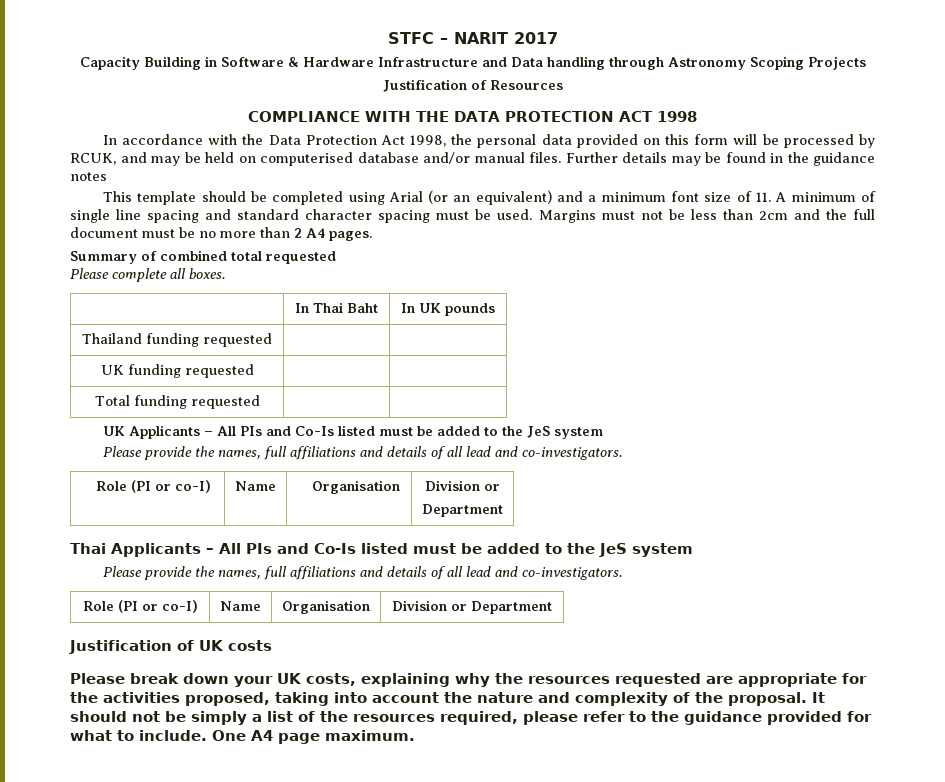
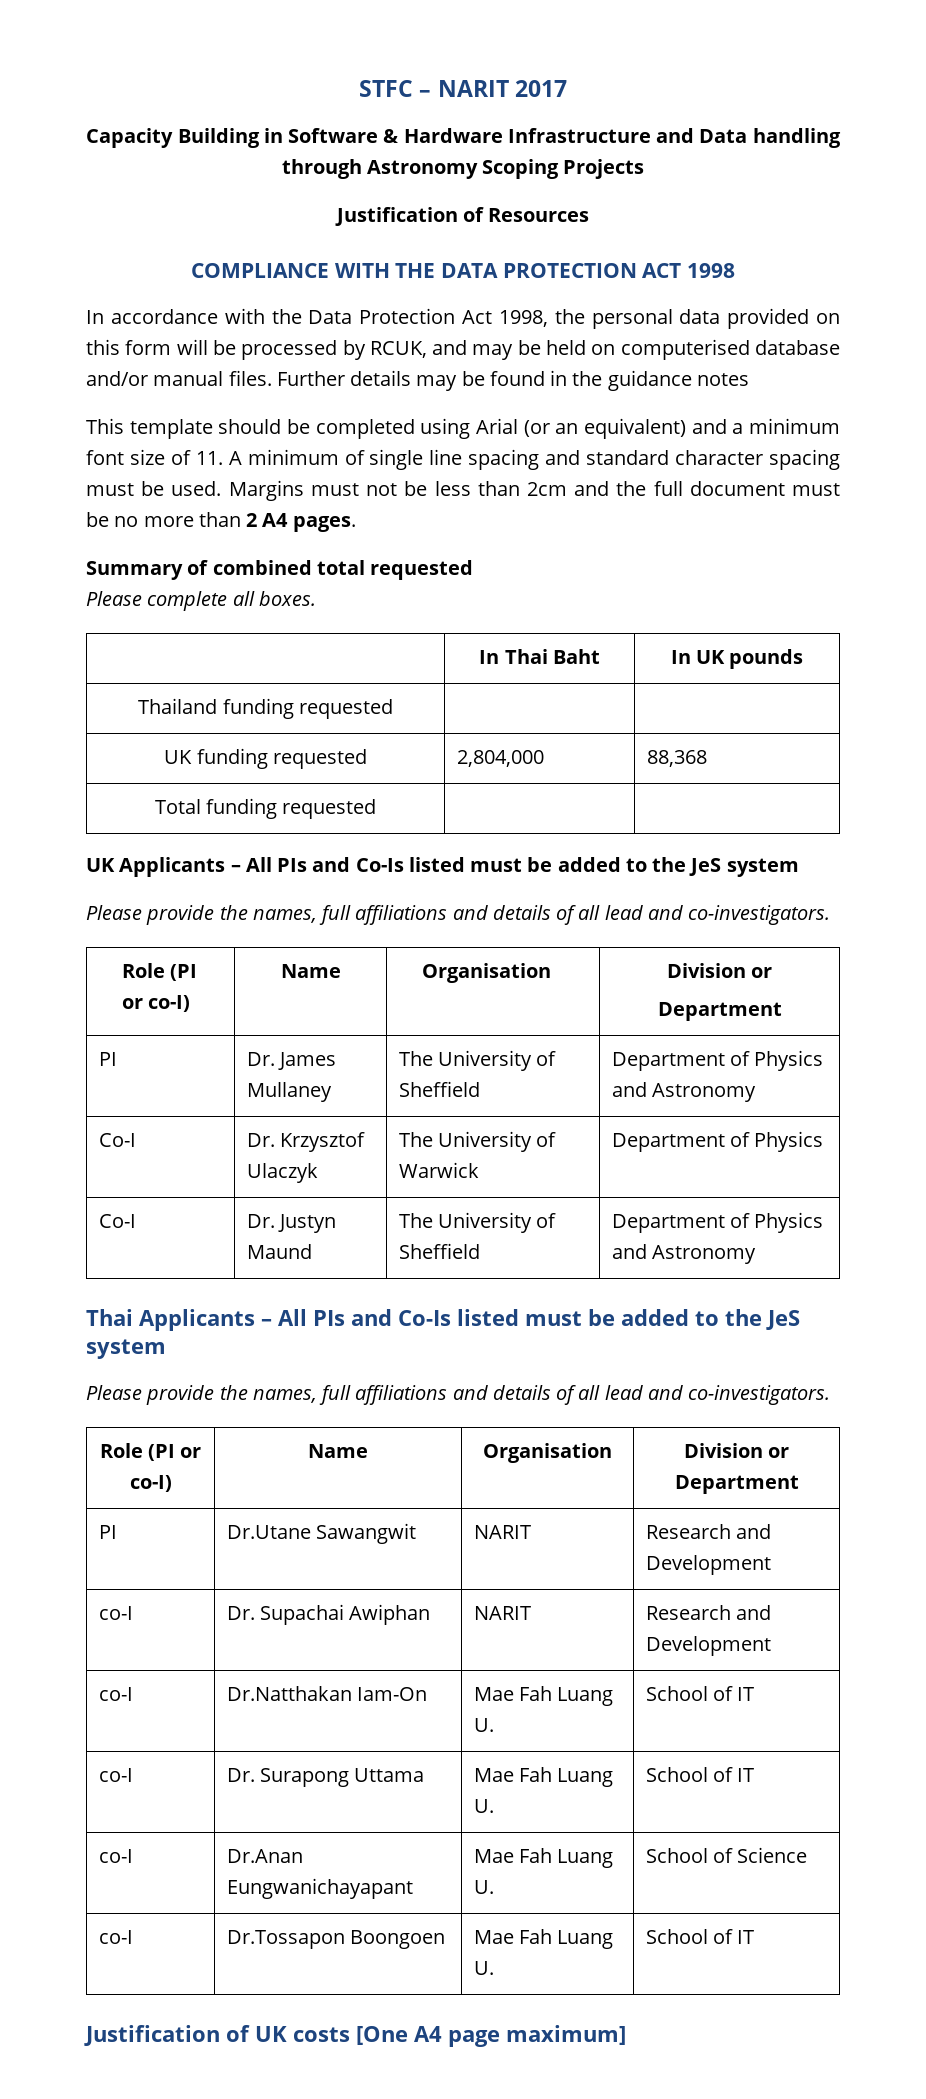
- UK funding requested | |
+ UK funding requested | 2,804,000 | 88,368
+ PI | Dr. James Mullaney | The University of Sheffield | Department of Physics and Astronomy
+ Co-I | Dr. Krzysztof Ulaczyk | The University of Warwick | Department of Physics
+ Co-I | Dr. Justyn Maund | The University of Sheffield | Department of Physics and Astronomy
- Justification of UK costs
- Please break down your UK costs, explaining why the resources requested are appropriate for the activities proposed, taking into account the nature and complexity of the proposal. It should not be simply a list of the resources required, please refer to the guidance provided for what to include. One A4 page maximum.
+ PI | Dr.Utane Sawangwit | NARIT | Research and Development
+ co-I | Dr. Supachai Awiphan | NARIT | Research and Development
+ co-I | Dr.Natthakan Iam-On | Mae Fah Luang U. | School of IT
+ co-I | Dr. Surapong Uttama | Mae Fah Luang U. | School of IT
+ co-I | Dr.Anan Eungwanichayapant | Mae Fah Luang U. | School of Science
+ co-I | Dr.Tossapon Boongoen | Mae Fah Luang U. | School of IT
+ Justification of UK costs [One A4 page maximum]

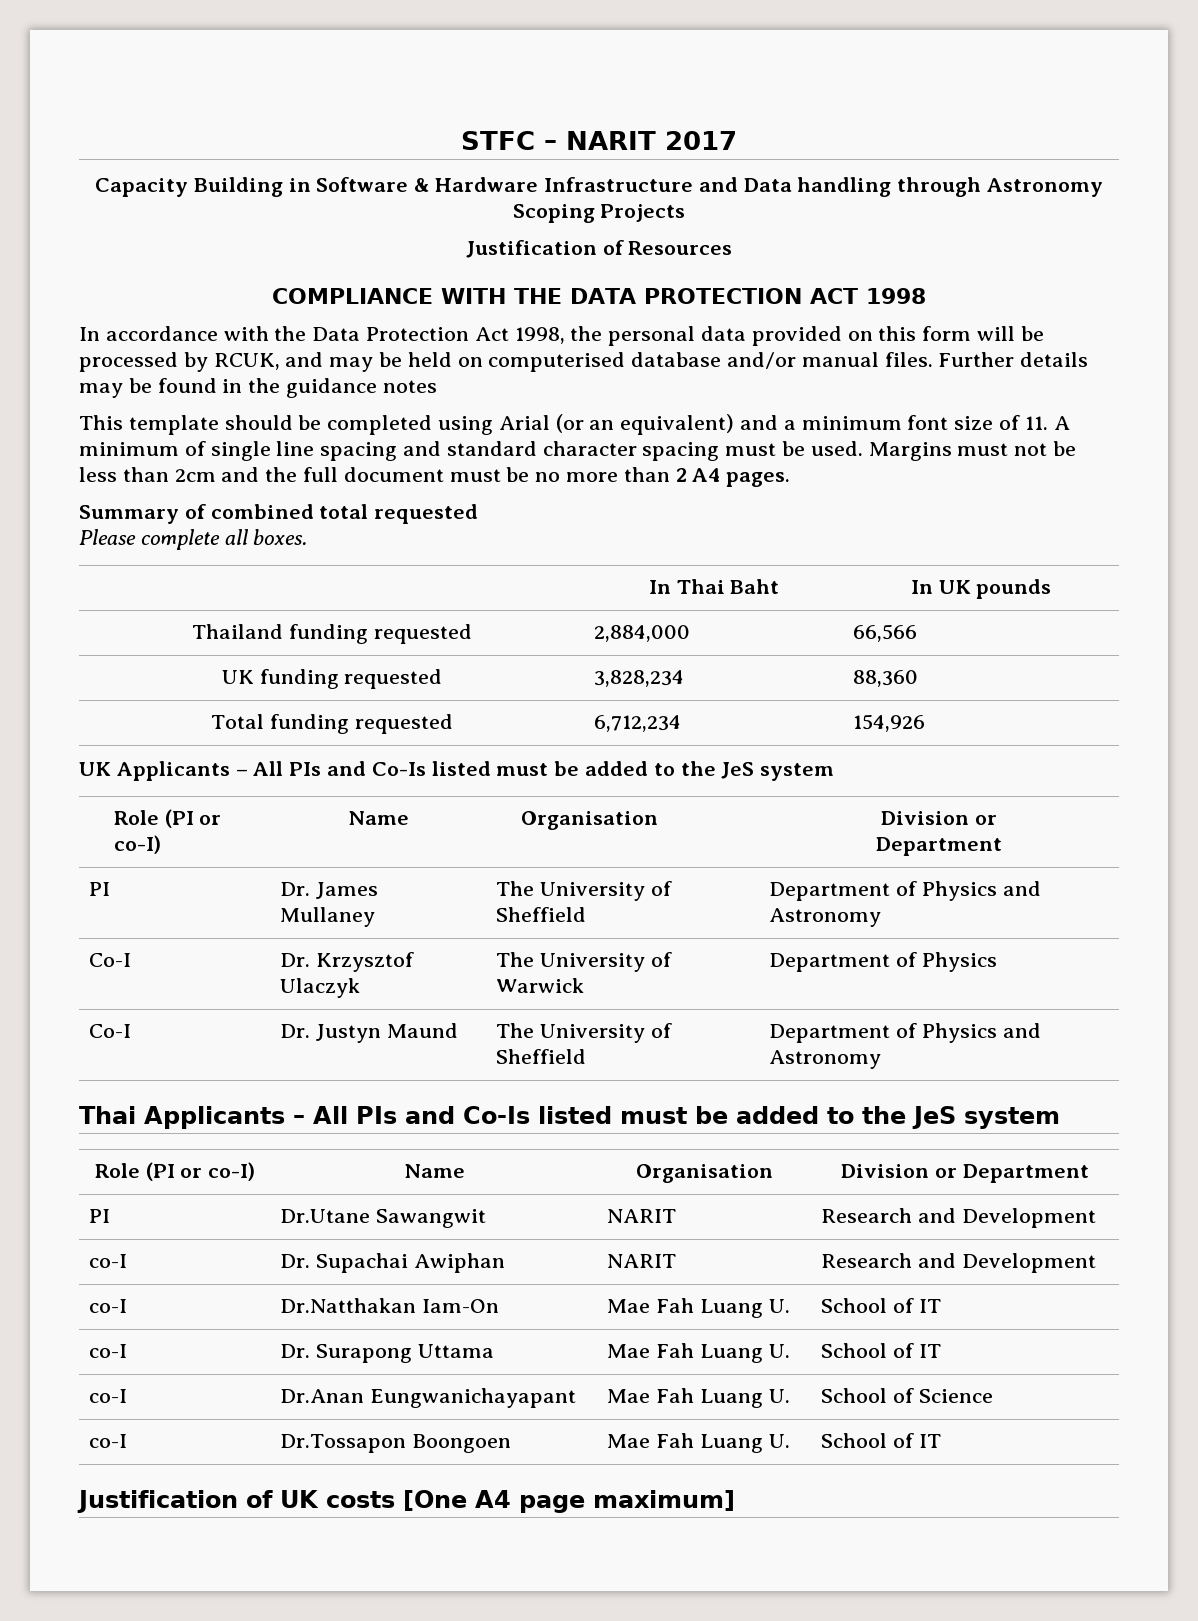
- Thailand funding requested | |
+ Thailand funding requested | 2,884,000 | 66,566
- UK funding requested | 2,804,000 | 88,368
+ UK funding requested | 3,828,234 | 88,360
- Total funding requested | |
+ Total funding requested | 6,712,234 | 154,926
  UK Applicants – All PIs and Co-Is listed must be added to the JeS system
- Please provide the names, full affiliations and details of all lead and co-investigators.
  Thai Applicants – All PIs and Co-Is listed must be added to the JeS system
- Please provide the names, full affiliations and details of all lead and co-investigators.

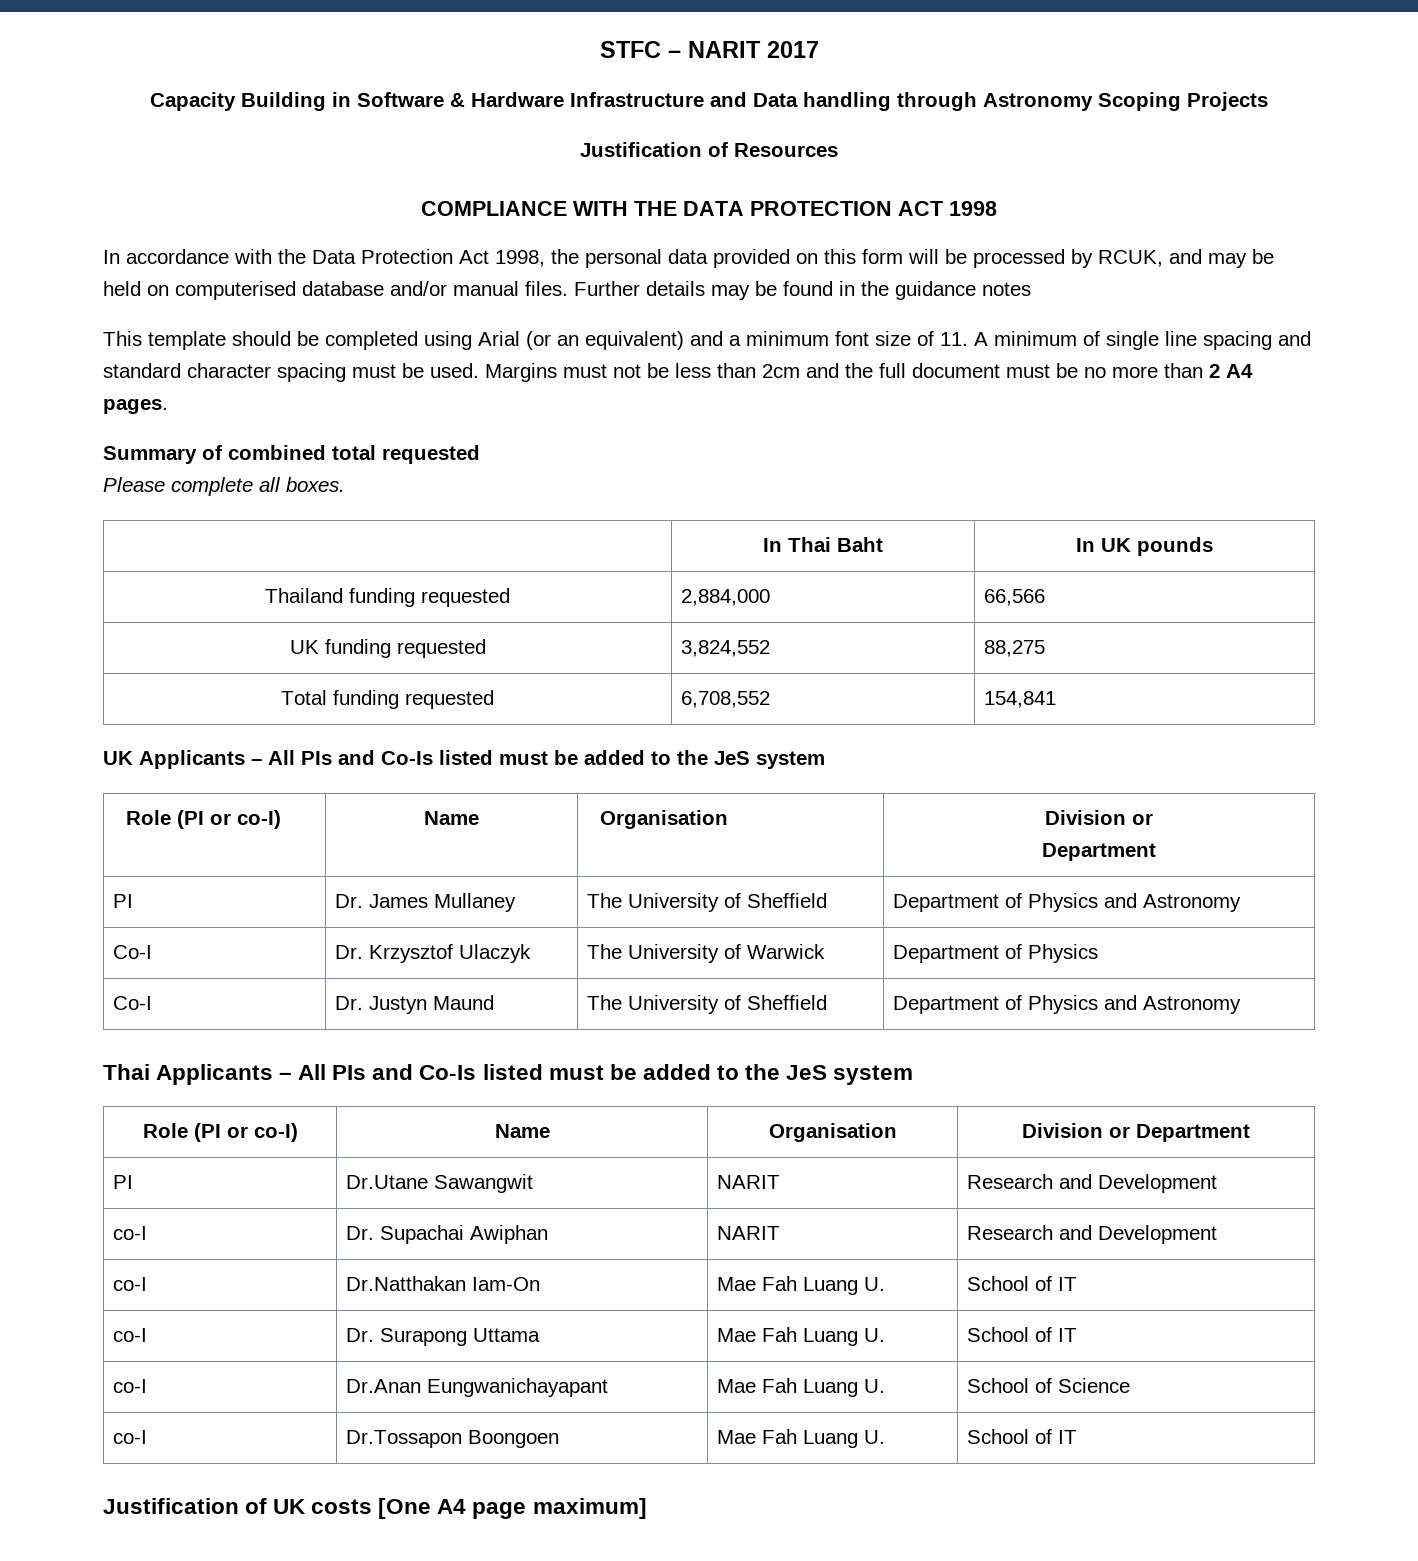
- UK funding requested | 3,828,234 | 88,360
+ UK funding requested | 3,824,552 | 88,275
- Total funding requested | 6,712,234 | 154,926
+ Total funding requested | 6,708,552 | 154,841

